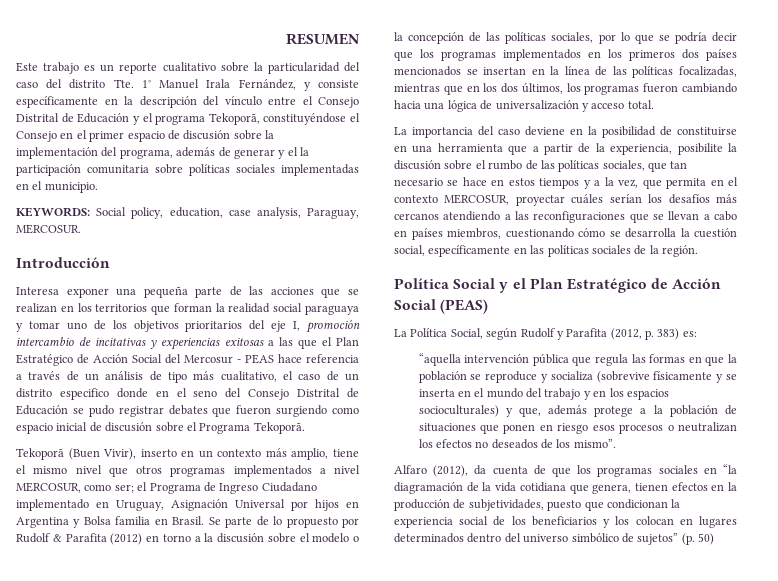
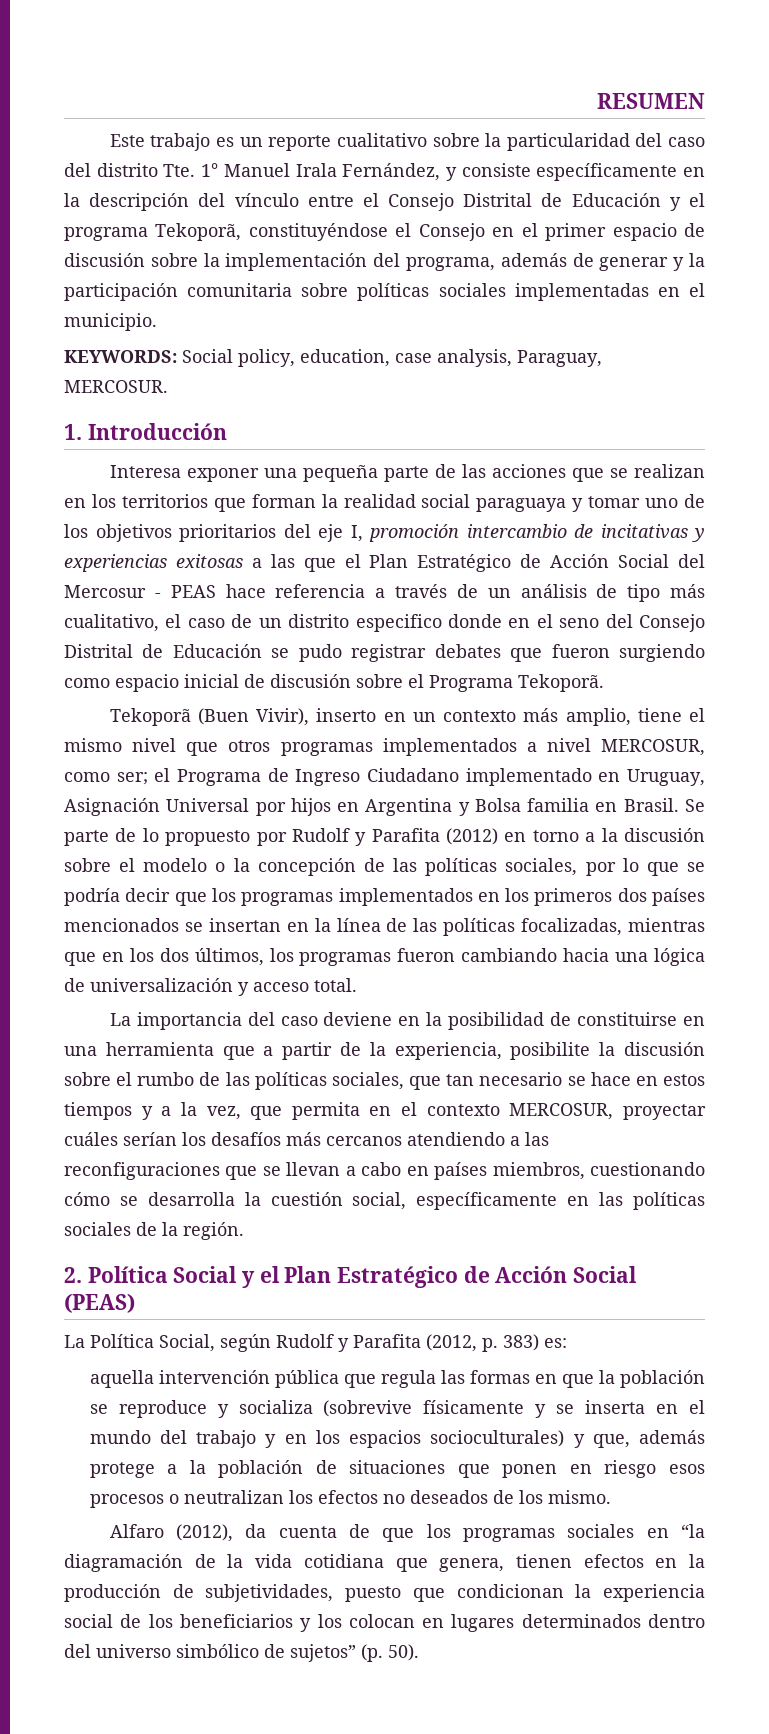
- Este trabajo es un reporte cualitativo sobre la particularidad del caso del distrito Tte. 1° Manuel Irala Fernández, y consiste específicamente en la descripción del vínculo entre el Consejo Distrital de Educación y el programa Tekoporã, constituyéndose el Consejo en el primer espacio de discusión sobre la implementación del programa, además de generar y el la participación comunitaria sobre políticas sociales implementadas en el municipio.
+ Este trabajo es un reporte cualitativo sobre la particularidad del caso del distrito Tte. 1° Manuel Irala Fernández, y consiste específicamente en la descripción del vínculo entre el Consejo Distrital de Educación y el programa Tekoporã, constituyéndose el Consejo en el primer espacio de discusión sobre la implementación del programa, además de generar y la participación comunitaria sobre políticas sociales implementadas en el municipio.
- Introducción
+ 1. Introducción
- Se parte de lo propuesto por Rudolf & Parafita (2012) en torno a la discusión sobre el modelo o la concepción de las políticas sociales, por lo que se podría decir que los programas implementados en los primeros dos países mencionados se insertan en la línea de las políticas focalizadas, mientras que en los dos últimos, los programas fueron cambiando hacia una lógica de universalización y acceso total.
+ Se parte de lo propuesto por Rudolf y Parafita (2012) en torno a la discusión sobre el modelo o la concepción de las políticas sociales, por lo que se podría decir que los programas implementados en los primeros dos países mencionados se insertan en la línea de las políticas focalizadas, mientras que en los dos últimos, los programas fueron cambiando hacia una lógica de universalización y acceso total.
- Política Social y el Plan Estratégico de Acción Social (PEAS)
+ 2. Política Social y el Plan Estratégico de Acción Social (PEAS)
- “aquella intervención pública que regula las formas en que la población se reproduce y socializa (sobrevive físicamente y se inserta en el mundo del trabajo y en los espacios socioculturales) y que, además protege a la población de situaciones que ponen en riesgo esos procesos o neutralizan los efectos no deseados de los mismo”.
+ aquella intervención pública que regula las formas en que la población se reproduce y socializa (sobrevive físicamente y se inserta en el mundo del trabajo y en los espacios socioculturales) y que, además protege a la población de situaciones que ponen en riesgo esos procesos o neutralizan los efectos no deseados de los mismo.
- Alfaro (2012), da cuenta de que los programas sociales en “la diagramación de la vida cotidiana que genera, tienen efectos en la producción de subjetividades, puesto que condicionan la experiencia social de los beneficiarios y los colocan en lugares determinados dentro del universo simbólico de sujetos” (p. 50)
+ Alfaro (2012), da cuenta de que los programas sociales en “la diagramación de la vida cotidiana que genera, tienen efectos en la producción de subjetividades, puesto que condicionan la experiencia social de los beneficiarios y los colocan en lugares determinados dentro del universo simbólico de sujetos” (p. 50).

